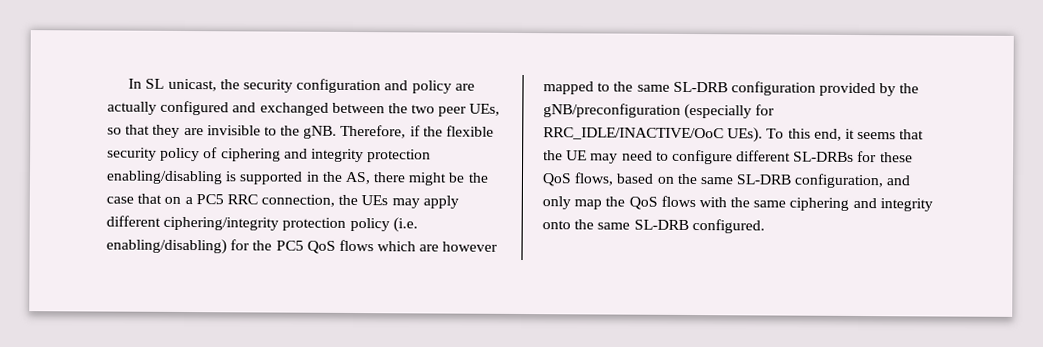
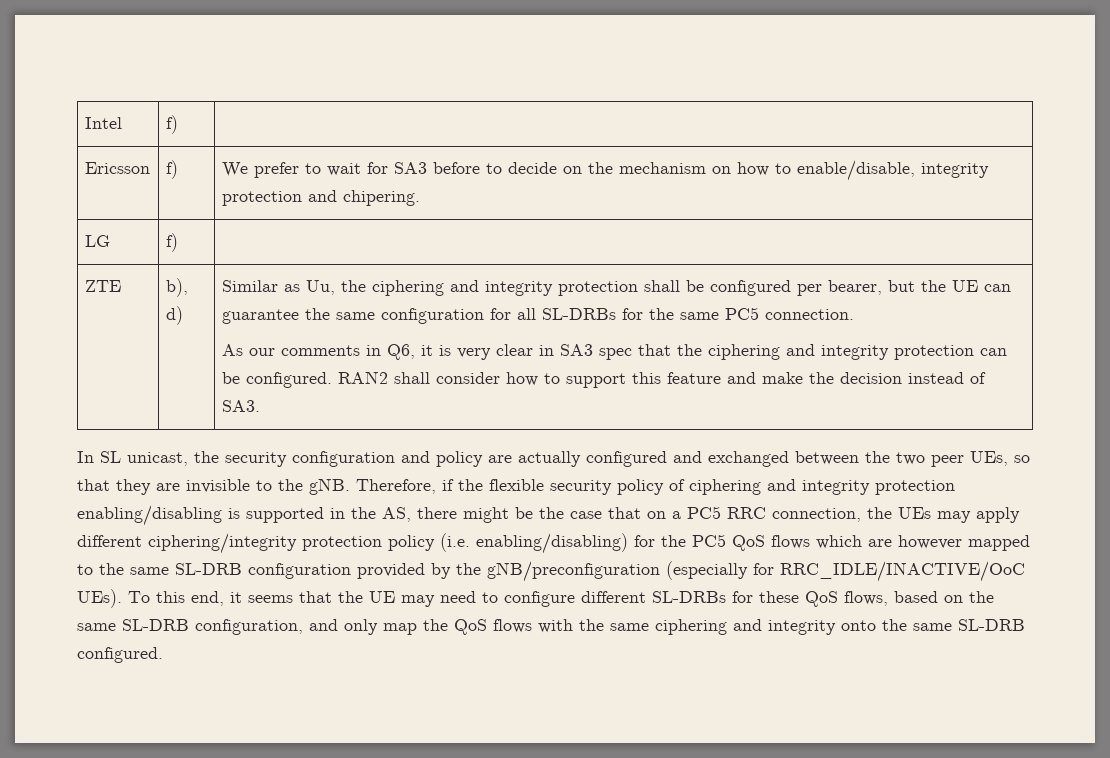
+ Intel | f) |
+ Ericsson | f) | We prefer to wait for SA3 before to decide on the mechanism on how to enable/disable, integrity protection and chipering.
+ LG | f) |
+ ZTE | b), d) | Similar as Uu, the ciphering and integrity protection shall be configured per bearer, but the UE can guarantee the same configuration for all SL-DRBs for the same PC5 connection.
+ As our comments in Q6, it is very clear in SA3 spec that the ciphering and integrity protection can be configured. RAN2 shall consider how to support this feature and make the decision instead of SA3.

